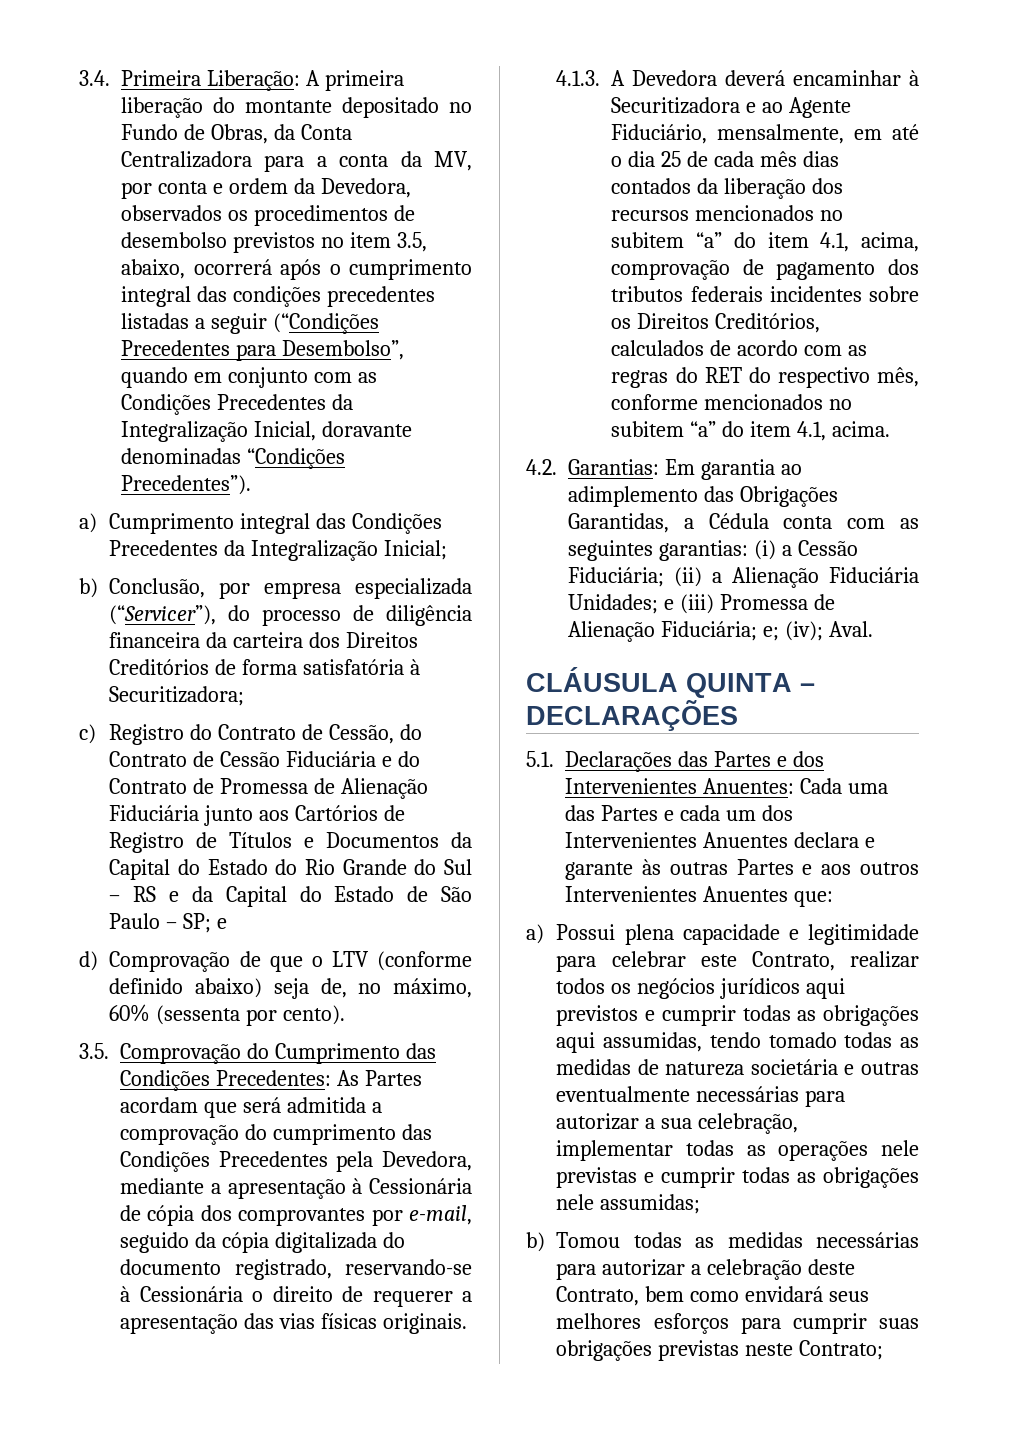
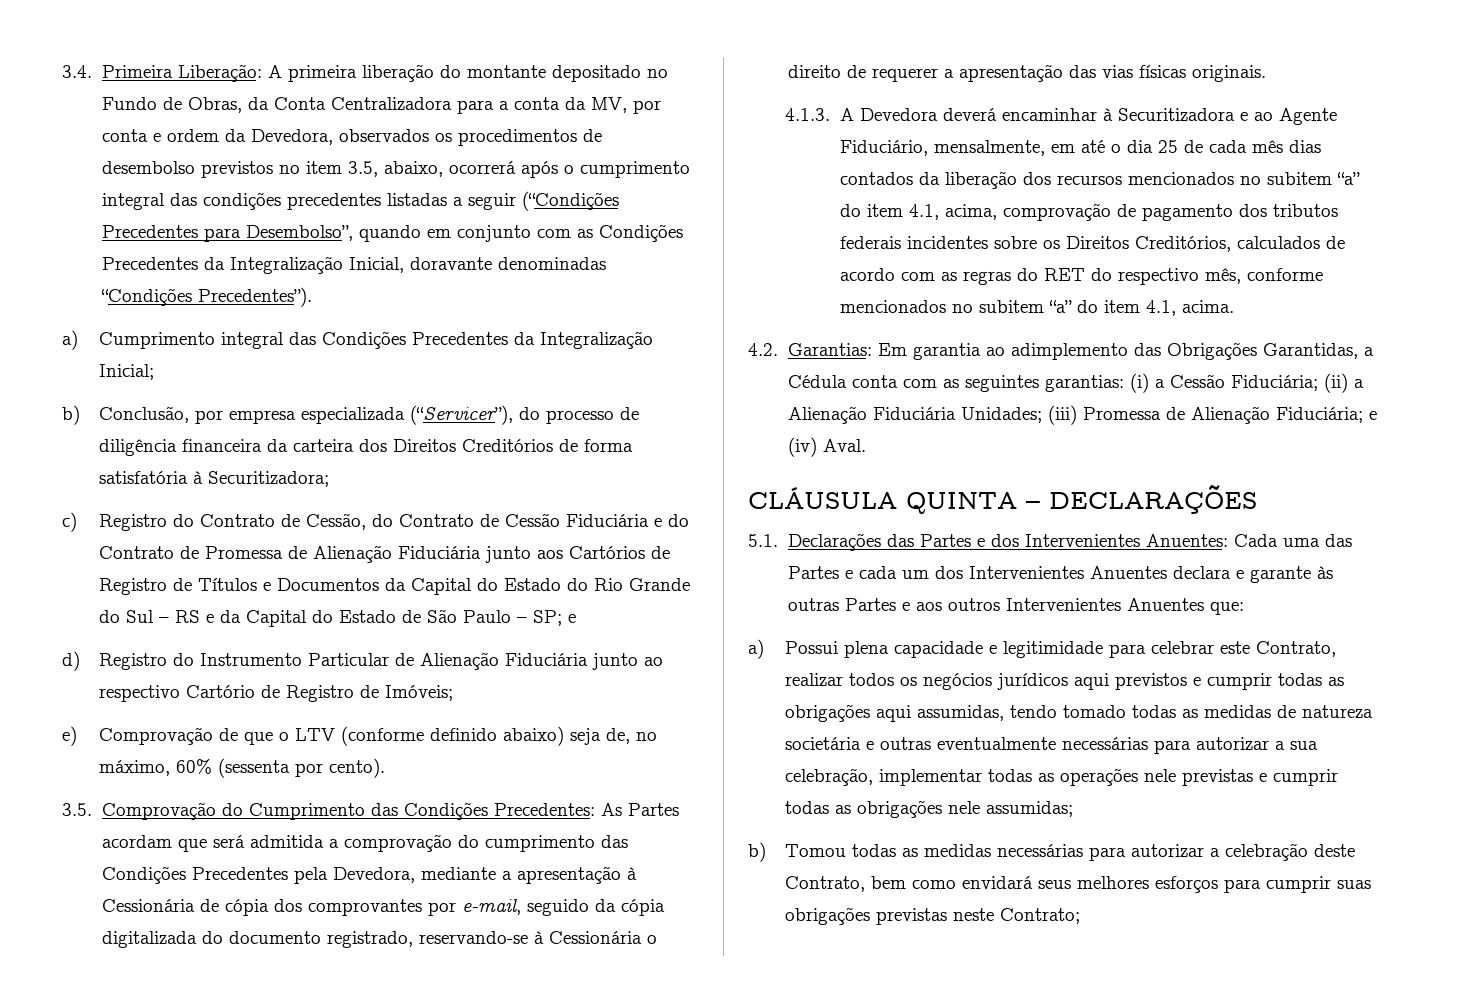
- d) Comprovação de que o LTV (conforme definido abaixo) seja de, no máximo, 60% (sessenta por cento).
+ d) Registro do Instrumento Particular de Alienação Fiduciária junto ao respectivo Cartório de Registro de Imóveis;
+ e) Comprovação de que o LTV (conforme definido abaixo) seja de, no máximo, 60% (sessenta por cento).
- 4.2. Garantias: Em garantia ao adimplemento das Obrigações Garantidas, a Cédula conta com as seguintes garantias: (i) a Cessão Fiduciária; (ii) a Alienação Fiduciária Unidades; e (iii) Promessa de Alienação Fiduciária; e; (iv); Aval.
+ 4.2. Garantias: Em garantia ao adimplemento das Obrigações Garantidas, a Cédula conta com as seguintes garantias: (i) a Cessão Fiduciária; (ii) a Alienação Fiduciária Unidades; (iii) Promessa de Alienação Fiduciária; e (iv) Aval.

